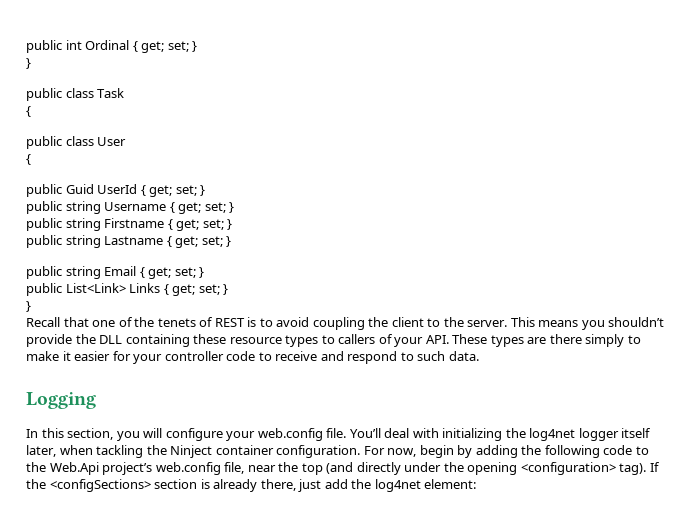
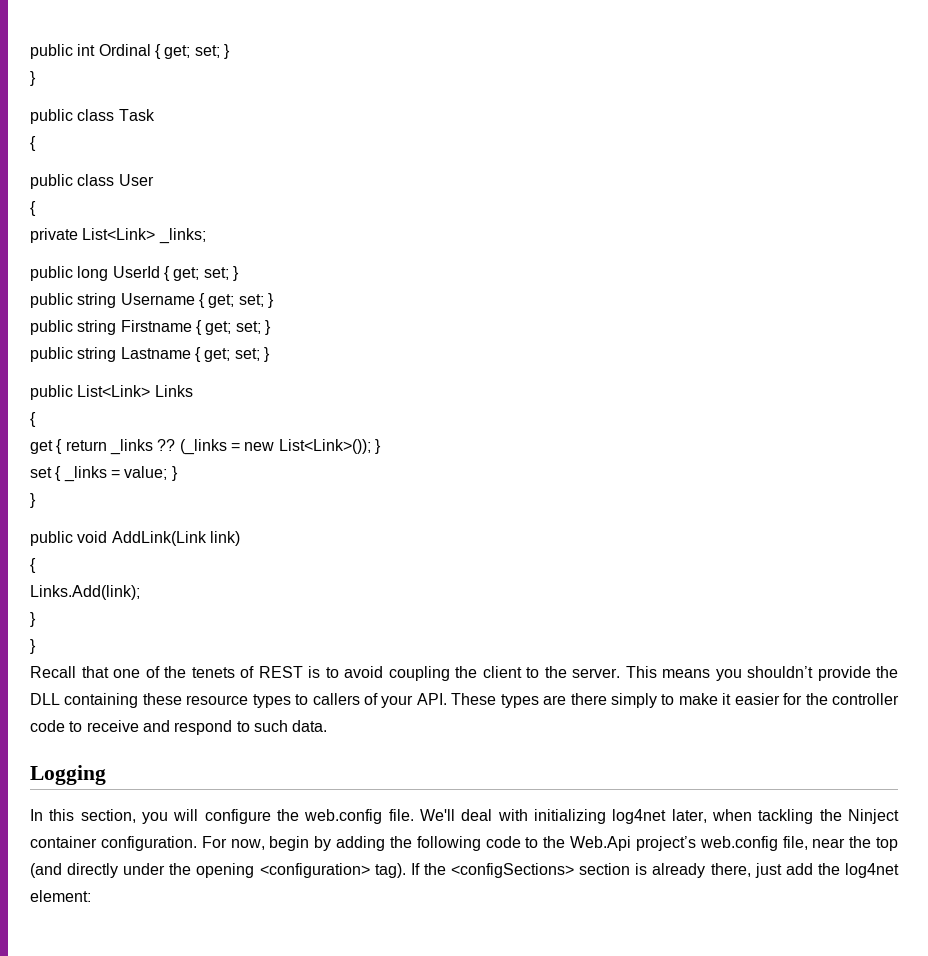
- public Guid UserId { get; set; }
+ private List<Link> _links;
+ public long UserId { get; set; }
- public string Email { get; set; }
- public List<Link> Links { get; set; }
+ public List<Link> Links
+ {
+ get { return _links ?? (_links = new List<Link>()); }
+ set { _links = value; }
+ }
+ public void AddLink(Link link)
+ {
+ Links.Add(link);
+ }
- This means you shouldn’t provide the DLL containing these resource types to callers of your API. These types are there simply to make it easier for your controller code to receive and respond to such data.
+ This means you shouldn’t provide the DLL containing these resource types to callers of your API. These types are there simply to make it easier for the controller code to receive and respond to such data.
- In this section, you will configure your web.config file.
+ In this section, you will configure the web.config file.
- You’ll deal with initializing the log4net logger itself later, when tackling the Ninject container configuration.
+ We'll deal with initializing log4net later, when tackling the Ninject container configuration.

